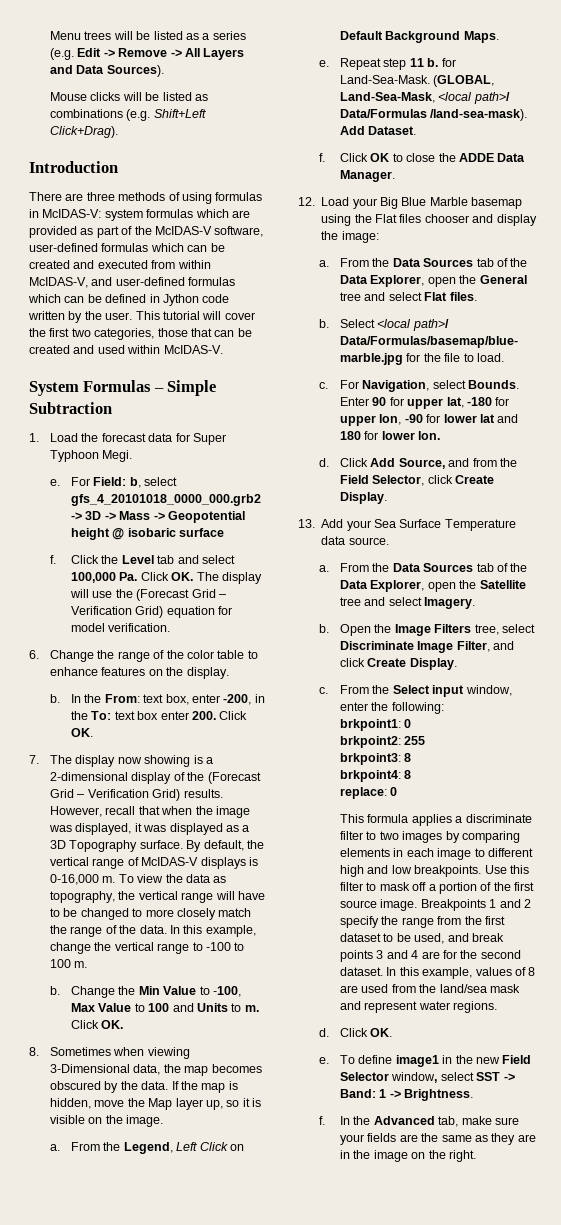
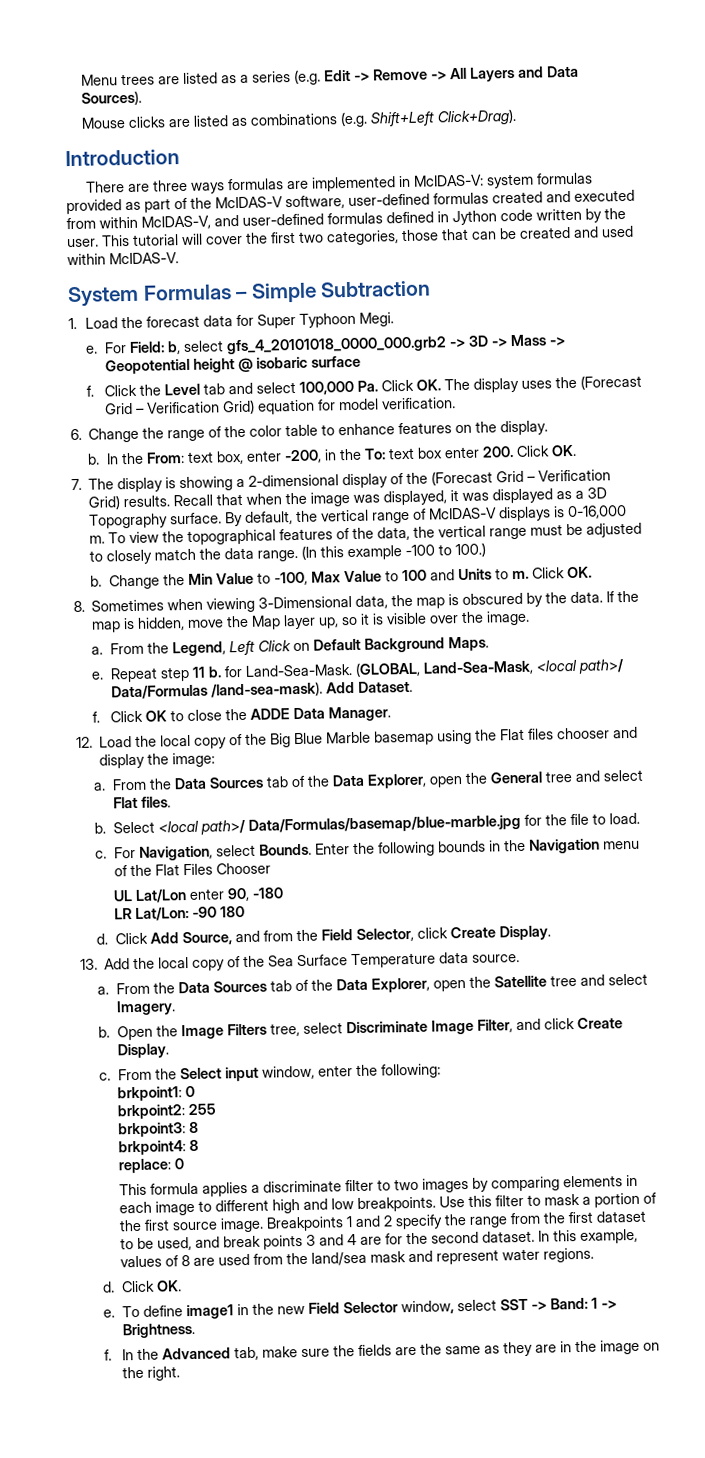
- Menu trees will be listed as a series (e.g. Edit -> Remove -> All Layers and Data Sources).
+ Menu trees are listed as a series (e.g. Edit -> Remove -> All Layers and Data Sources).
- Mouse clicks will be listed as combinations (e.g. Shift+Left Click+Drag).
+ Mouse clicks are listed as combinations (e.g. Shift+Left Click+Drag).
- There are three methods of using formulas in McIDAS-V: system formulas which are provided as part of the McIDAS-V software, user-defined formulas which can be created and executed from within McIDAS-V, and user-defined formulas which can be defined in Jython code written by the user.
+ There are three ways formulas are implemented in McIDAS-V: system formulas provided as part of the McIDAS-V software, user-defined formulas created and executed from within McIDAS-V, and user-defined formulas defined in Jython code written by the user.
- Click the Level tab and select 100,000 Pa. Click OK. The display will use the (Forecast Grid – Verification Grid) equation for model verification.
+ Click the Level tab and select 100,000 Pa. Click OK. The display uses the (Forecast Grid – Verification Grid) equation for model verification.
- 7. The display now showing is a 2-dimensional display of the (Forecast Grid – Verification Grid) results.
+ 7. The display is showing a 2-dimensional display of the (Forecast Grid – Verification Grid) results.
- However, recall that when the image was displayed, it was displayed as a 3D Topography surface.
+ Recall that when the image was displayed, it was displayed as a 3D Topography surface.
- To view the data as topography, the vertical range will have to be changed to more closely match the range of the data. In this example, change the vertical range to -100 to 100 m.
+ To view the topographical features of the data, the vertical range must be adjusted to closely match the data range. (In this example -100 to 100.)
- 8. Sometimes when viewing 3-Dimensional data, the map becomes obscured by the data.
+ 8. Sometimes when viewing 3-Dimensional data, the map is obscured by the data.
- If the map is hidden, move the Map layer up, so it is visible on the image.
+ If the map is hidden, move the Map layer up, so it is visible over the image.
- 12. Load your Big Blue Marble basemap using the Flat files chooser and display the image:
+ 12. Load the local copy of the Big Blue Marble basemap using the Flat files chooser and display the image:
- Enter 90 for upper lat, -180 for upper lon, -90 for lower lat and 180 for lower lon.
+ Enter the following bounds in the Navigation menu of the Flat Files Chooser
+ UL Lat/Lon enter 90, -180
+ LR Lat/Lon: -90 180
- 13. Add your Sea Surface Temperature data source.
+ 13. Add the local copy of the Sea Surface Temperature data source.
- Use this filter to mask off a portion of the first source image.
+ Use this filter to mask a portion of the first source image.
- In the Advanced tab, make sure your fields are the same as they are in the image on the right.
+ In the Advanced tab, make sure the fields are the same as they are in the image on the right.

